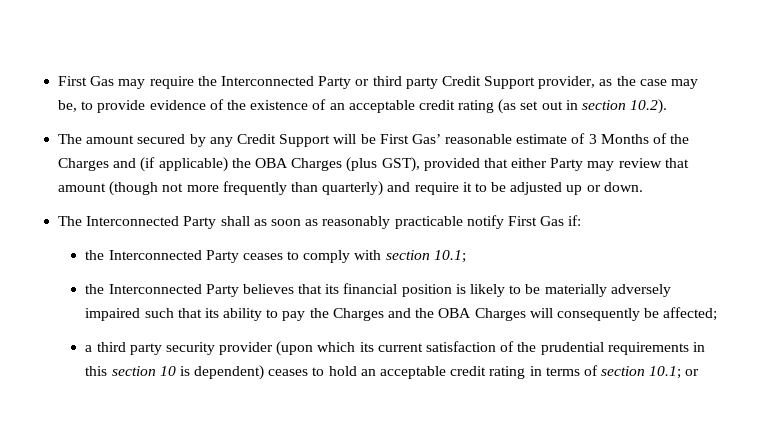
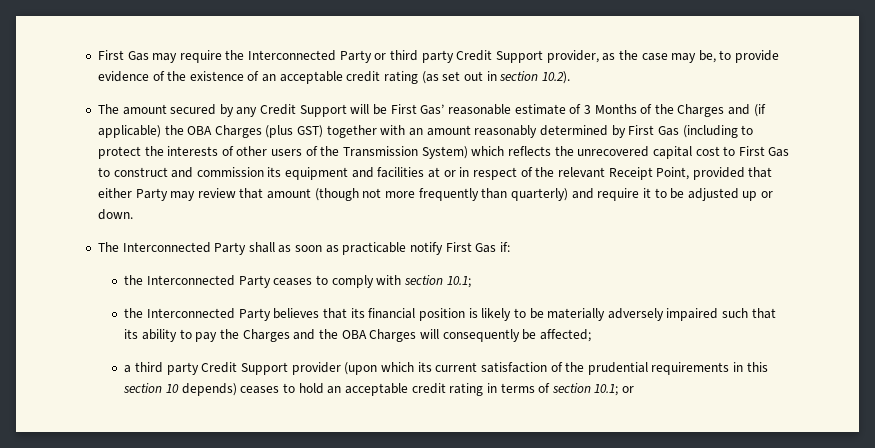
- The amount secured by any Credit Support will be First Gas’ reasonable estimate of 3 Months of the Charges and (if applicable) the OBA Charges (plus GST), provided that either Party may review that amount (though not more frequently than quarterly) and require it to be adjusted up or down.
+ The amount secured by any Credit Support will be First Gas’ reasonable estimate of 3 Months of the Charges and (if applicable) the OBA Charges (plus GST) together with an amount reasonably determined by First Gas (including to protect the interests of other users of the Transmission System) which reflects the unrecovered capital cost to First Gas to construct and commission its equipment and facilities at or in respect of the relevant Receipt Point, provided that either Party may review that amount (though not more frequently than quarterly) and require it to be adjusted up or down.
- The Interconnected Party shall as soon as reasonably practicable notify First Gas if:
+ The Interconnected Party shall as soon as practicable notify First Gas if:
- a third party security provider (upon which its current satisfaction of the prudential requirements in this section 10 is dependent) ceases to hold an acceptable credit rating in terms of section 10.1; or
+ a third party Credit Support provider (upon which its current satisfaction of the prudential requirements in this section 10 depends) ceases to hold an acceptable credit rating in terms of section 10.1; or

